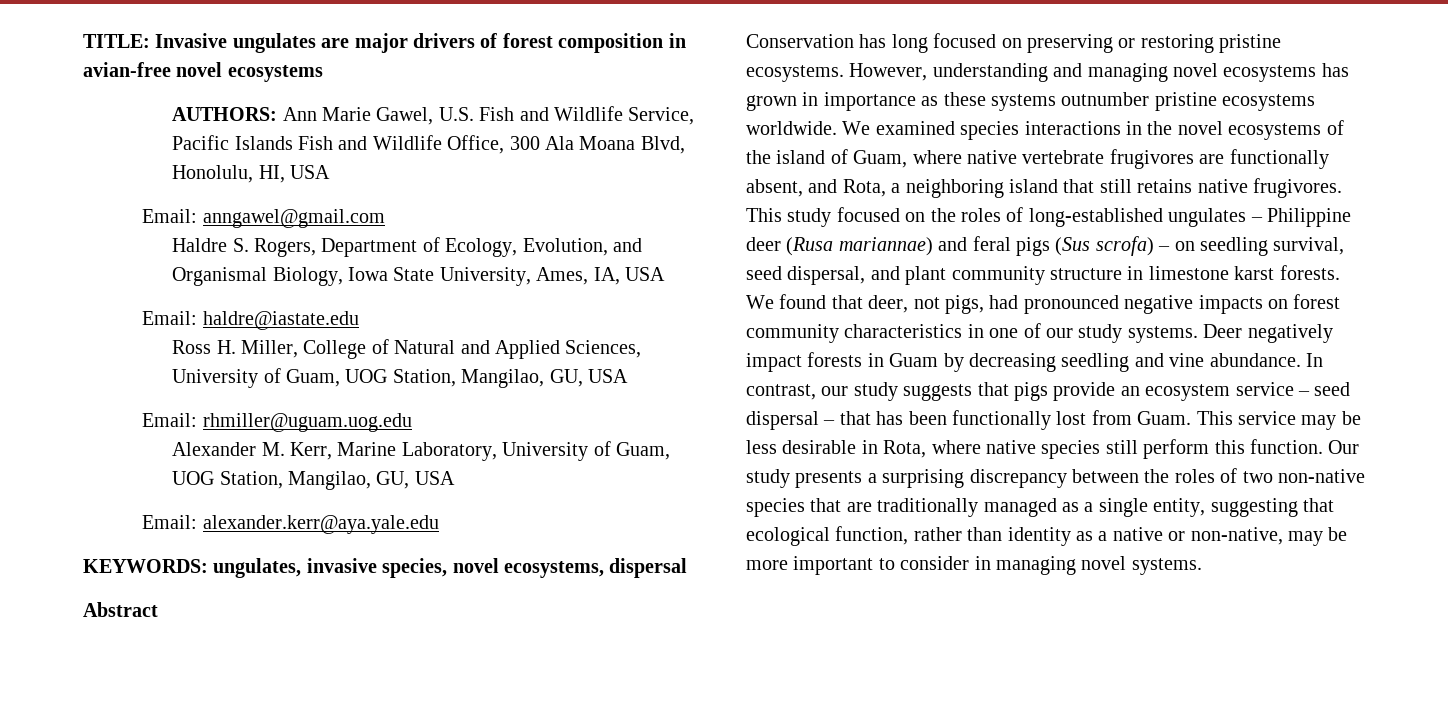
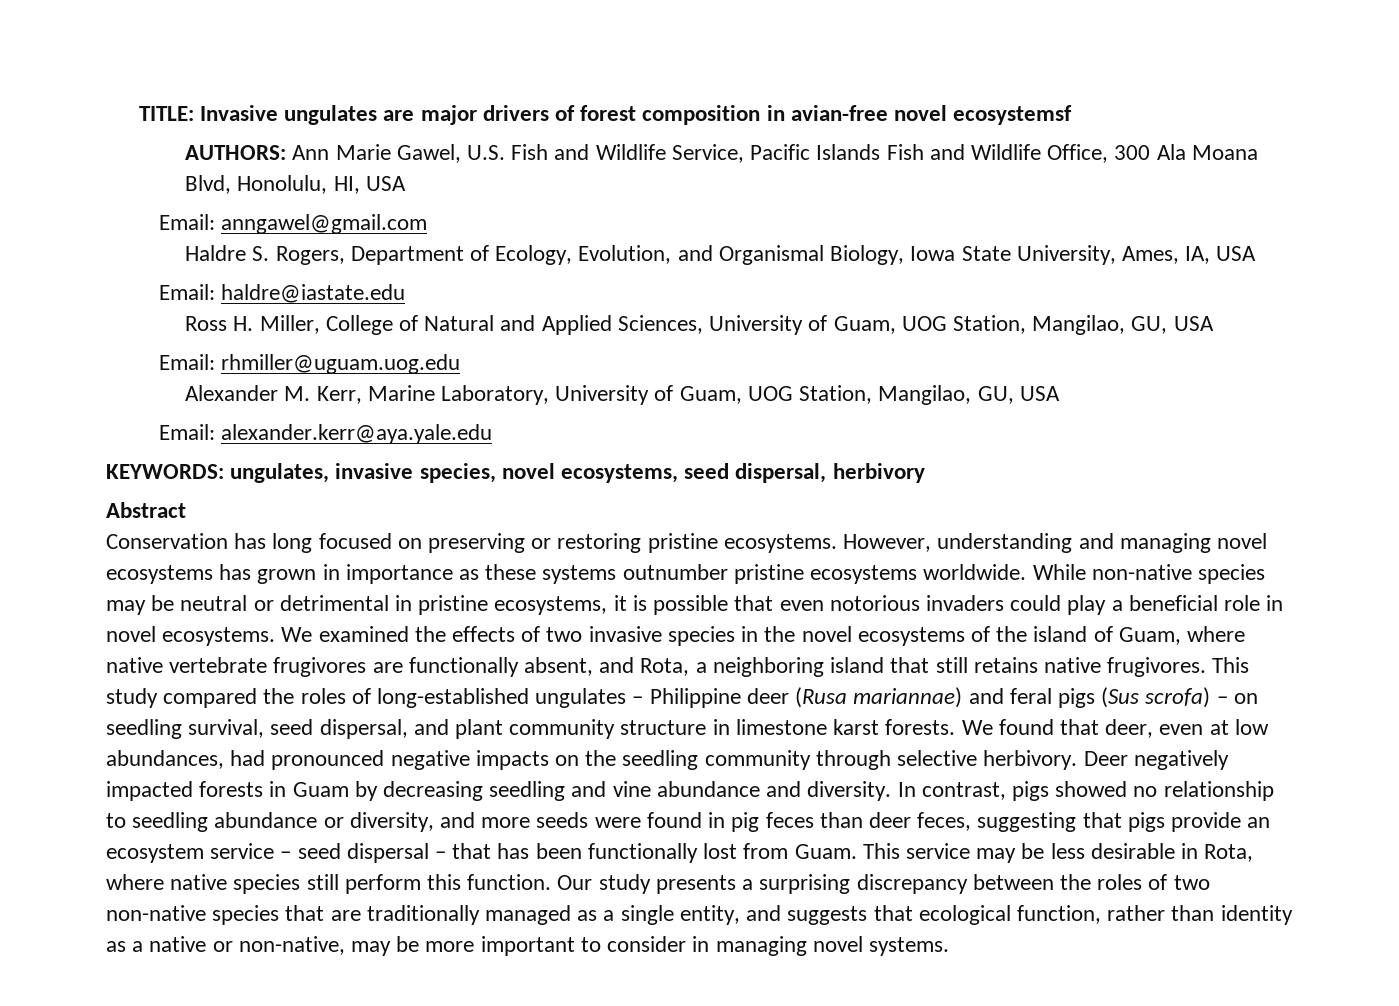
- TITLE: Invasive ungulates are major drivers of forest composition in avian-free novel ecosystems
+ TITLE: Invasive ungulates are major drivers of forest composition in avian-free novel ecosystemsf
- KEYWORDS: ungulates, invasive species, novel ecosystems, dispersal
+ KEYWORDS: ungulates, invasive species, novel ecosystems, seed dispersal, herbivory
- We examined species interactions in the novel ecosystems of the island of Guam, where native vertebrate frugivores are functionally absent, and Rota, a neighboring island that still retains native frugivores.
+ While non-native species may be neutral or detrimental in pristine ecosystems, it is possible that even notorious invaders could play a beneficial role in novel ecosystems. We examined the effects of two invasive species in the novel ecosystems of the island of Guam, where native vertebrate frugivores are functionally absent, and Rota, a neighboring island that still retains native frugivores.
- This study focused on the roles of long-established ungulates – Philippine deer (Rusa mariannae) and feral pigs (Sus scrofa) – on seedling survival, seed dispersal, and plant community structure in limestone karst forests.
+ This study compared the roles of long-established ungulates – Philippine deer (Rusa mariannae) and feral pigs (Sus scrofa) – on seedling survival, seed dispersal, and plant community structure in limestone karst forests.
- We found that deer, not pigs, had pronounced negative impacts on forest community characteristics in one of our study systems.
+ We found that deer, even at low abundances, had pronounced negative impacts on the seedling community through selective herbivory.
- Deer negatively impact forests in Guam by decreasing seedling and vine abundance. In contrast, our study suggests that pigs provide an ecosystem service – seed dispersal – that has been functionally lost from Guam.
+ Deer negatively impacted forests in Guam by decreasing seedling and vine abundance and diversity. In contrast, pigs showed no relationship to seedling abundance or diversity, and more seeds were found in pig feces than deer feces, suggesting that pigs provide an ecosystem service – seed dispersal – that has been functionally lost from Guam.
- Our study presents a surprising discrepancy between the roles of two non-native species that are traditionally managed as a single entity, suggesting that ecological function, rather than identity as a native or non-native, may be more important to consider in managing novel systems.
+ Our study presents a surprising discrepancy between the roles of two non-native species that are traditionally managed as a single entity, and suggests that ecological function, rather than identity as a native or non-native, may be more important to consider in managing novel systems.

